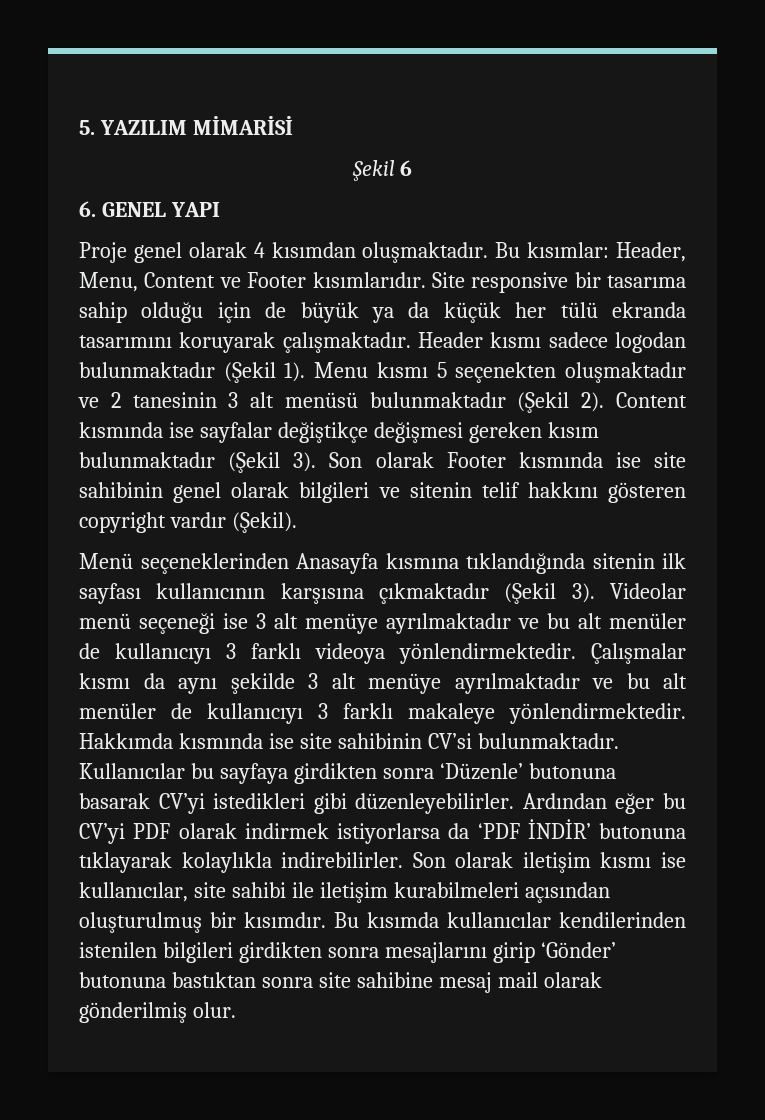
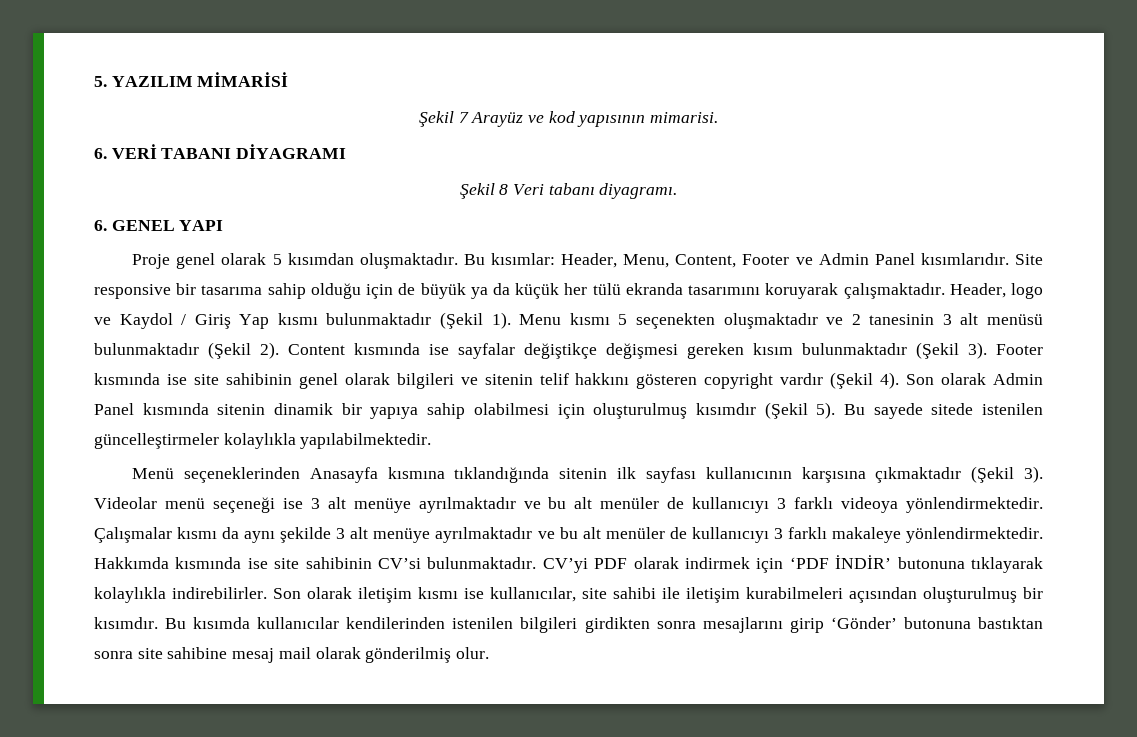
- Şekil 6
+ Şekil 7 Arayüz ve kod yapısının mimarisi.
+ 6. VERİ TABANI DİYAGRAMI
+ Şekil 8 Veri tabanı diyagramı.
- Proje genel olarak 4 kısımdan oluşmaktadır.
+ Proje genel olarak 5 kısımdan oluşmaktadır.
- Bu kısımlar: Header, Menu, Content ve Footer kısımlarıdır.
+ Bu kısımlar: Header, Menu, Content, Footer ve Admin Panel kısımlarıdır.
- Header kısmı sadece logodan bulunmaktadır (Şekil 1).
+ Header, logo ve Kaydol / Giriş Yap kısmı bulunmaktadır (Şekil 1).
- Son olarak Footer kısmında ise site sahibinin genel olarak bilgileri ve sitenin telif hakkını gösteren copyright vardır (Şekil).
+ Footer kısmında ise site sahibinin genel olarak bilgileri ve sitenin telif hakkını gösteren copyright vardır (Şekil 4). Son olarak Admin Panel kısmında sitenin dinamik bir yapıya sahip olabilmesi için oluşturulmuş kısımdır (Şekil 5). Bu sayede sitede istenilen güncelleştirmeler kolaylıkla yapılabilmektedir.
- Kullanıcılar bu sayfaya girdikten sonra ‘Düzenle’ butonuna basarak CV’yi istedikleri gibi düzenleyebilirler. Ardından eğer bu CV’yi PDF olarak indirmek istiyorlarsa da ‘PDF İNDİR’ butonuna tıklayarak kolaylıkla indirebilirler.
+ CV’yi PDF olarak indirmek için ‘PDF İNDİR’ butonuna tıklayarak kolaylıkla indirebilirler.

